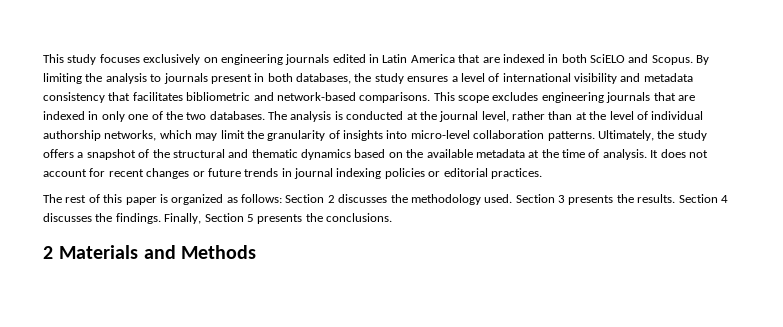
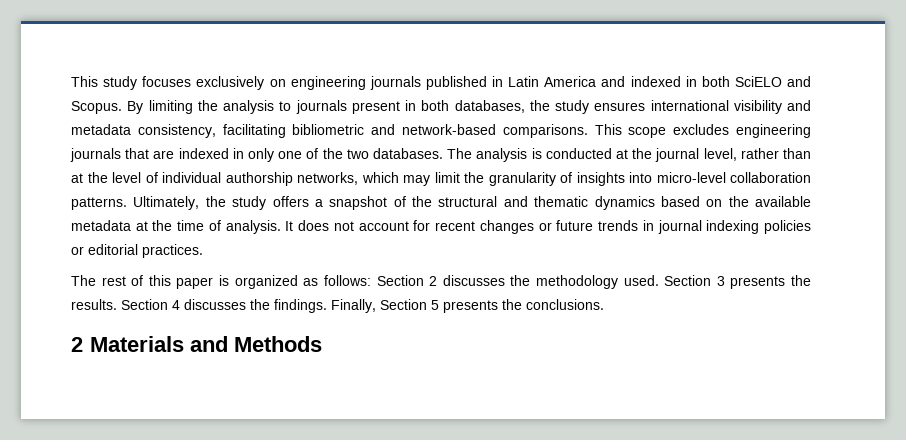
- This study focuses exclusively on engineering journals edited in Latin America that are indexed in both SciELO and Scopus.
+ This study focuses exclusively on engineering journals published in Latin America and indexed in both SciELO and Scopus.
- By limiting the analysis to journals present in both databases, the study ensures a level of international visibility and metadata consistency that facilitates bibliometric and network-based comparisons.
+ By limiting the analysis to journals present in both databases, the study ensures international visibility and metadata consistency, facilitating bibliometric and network-based comparisons.

